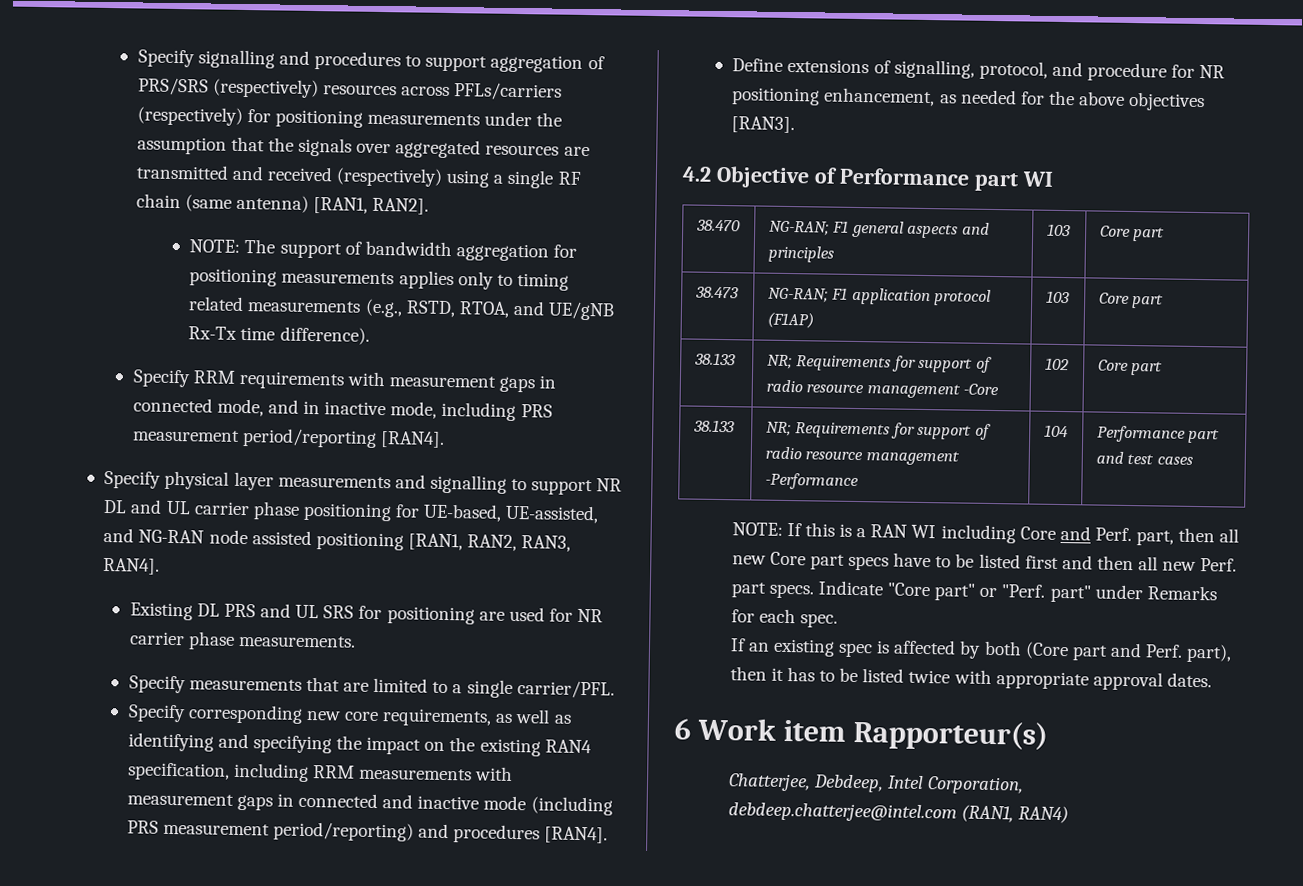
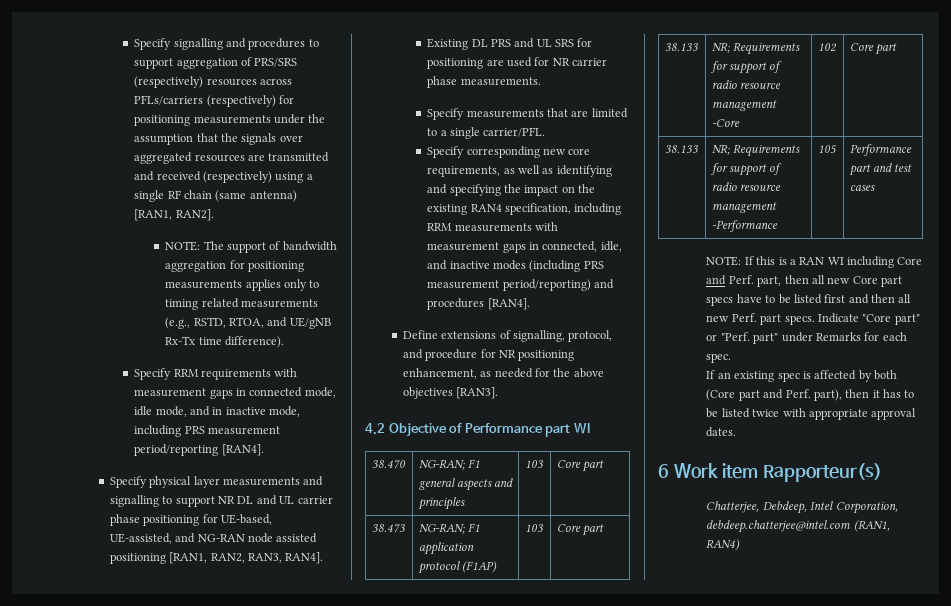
- Specify RRM requirements with measurement gaps in connected mode, and in inactive mode, including PRS measurement period/reporting [RAN4].
+ Specify RRM requirements with measurement gaps in connected mode, idle mode, and in inactive mode, including PRS measurement period/reporting [RAN4].
- Specify corresponding new core requirements, as well as identifying and specifying the impact on the existing RAN4 specification, including RRM measurements with measurement gaps in connected and inactive mode (including PRS measurement period/reporting) and procedures [RAN4].
+ Specify corresponding new core requirements, as well as identifying and specifying the impact on the existing RAN4 specification, including RRM measurements with measurement gaps in connected, idle, and inactive modes (including PRS measurement period/reporting) and procedures [RAN4].
- 38.133 | NR; Requirements for support of radio resource management -Performance | 104 | Performance part and test cases
+ 38.133 | NR; Requirements for support of radio resource management -Performance | 105 | Performance part and test cases

